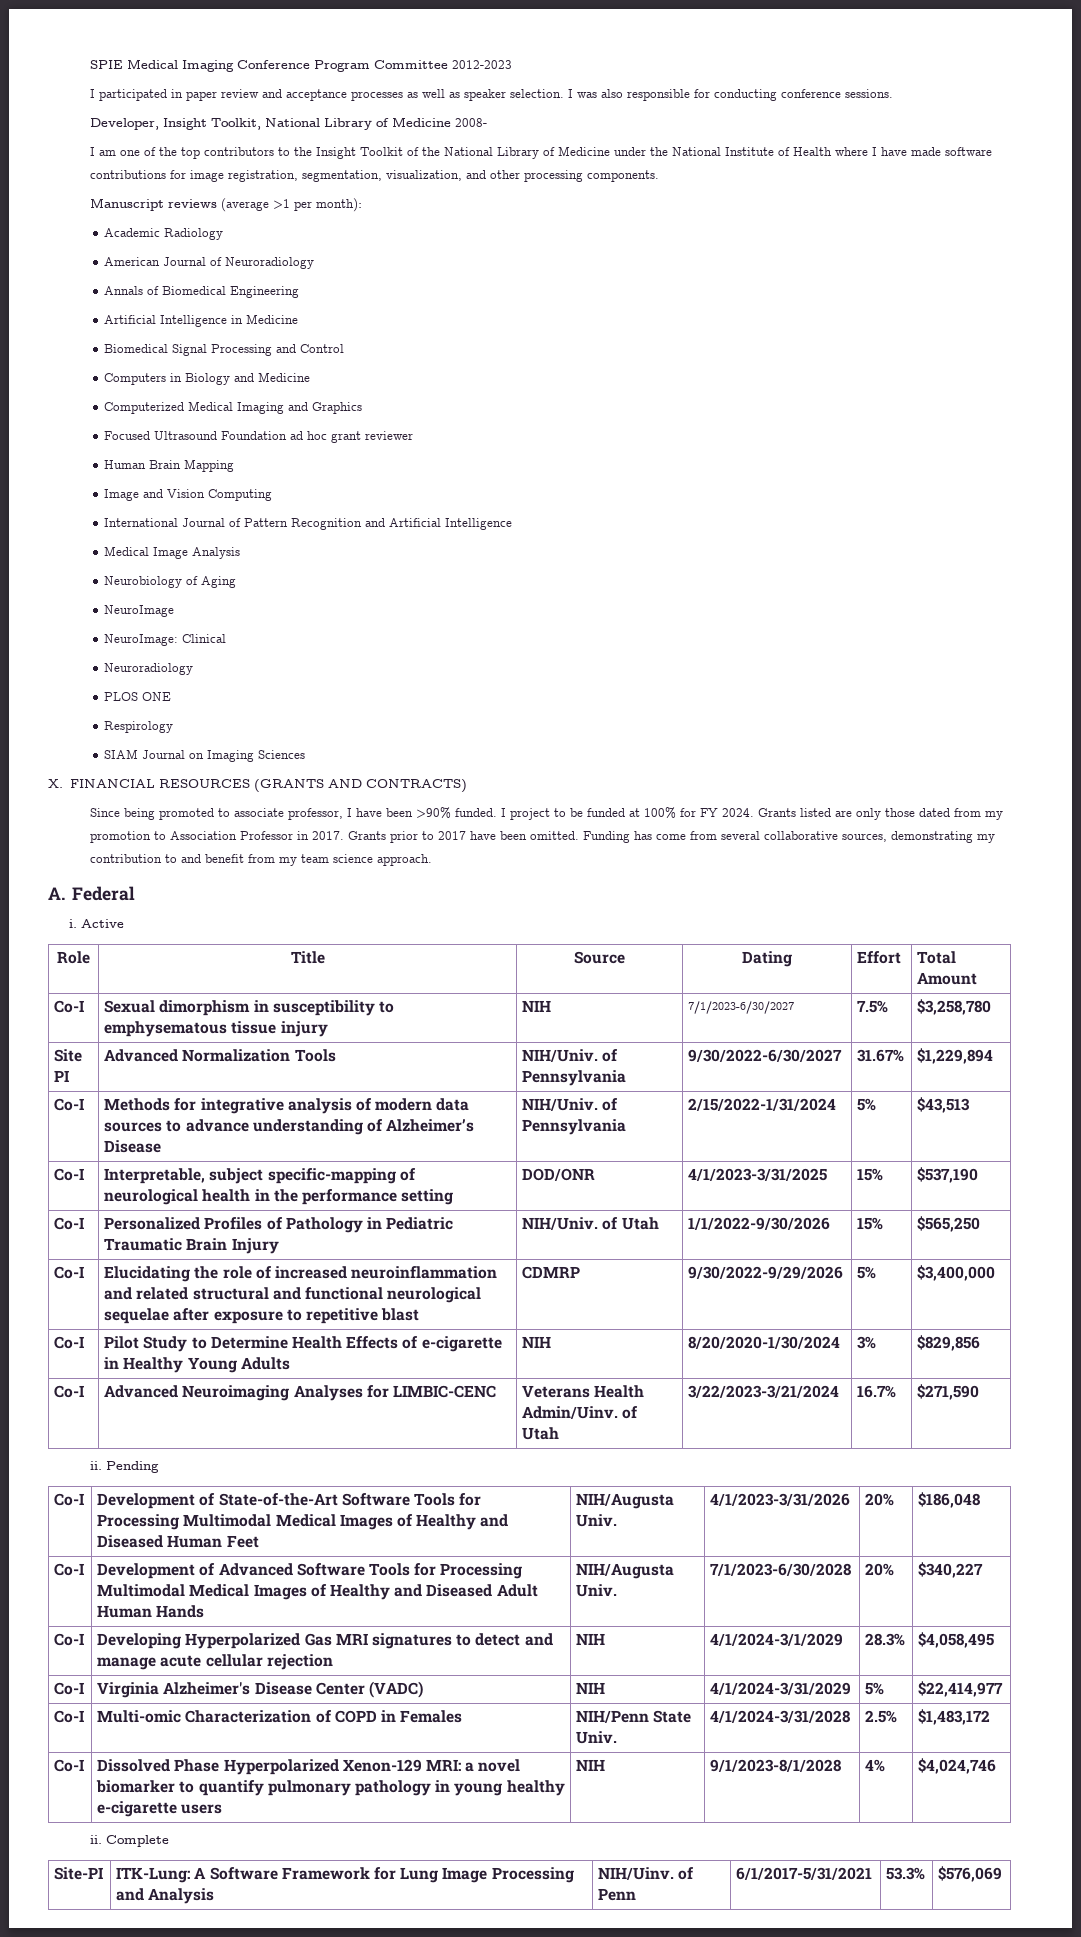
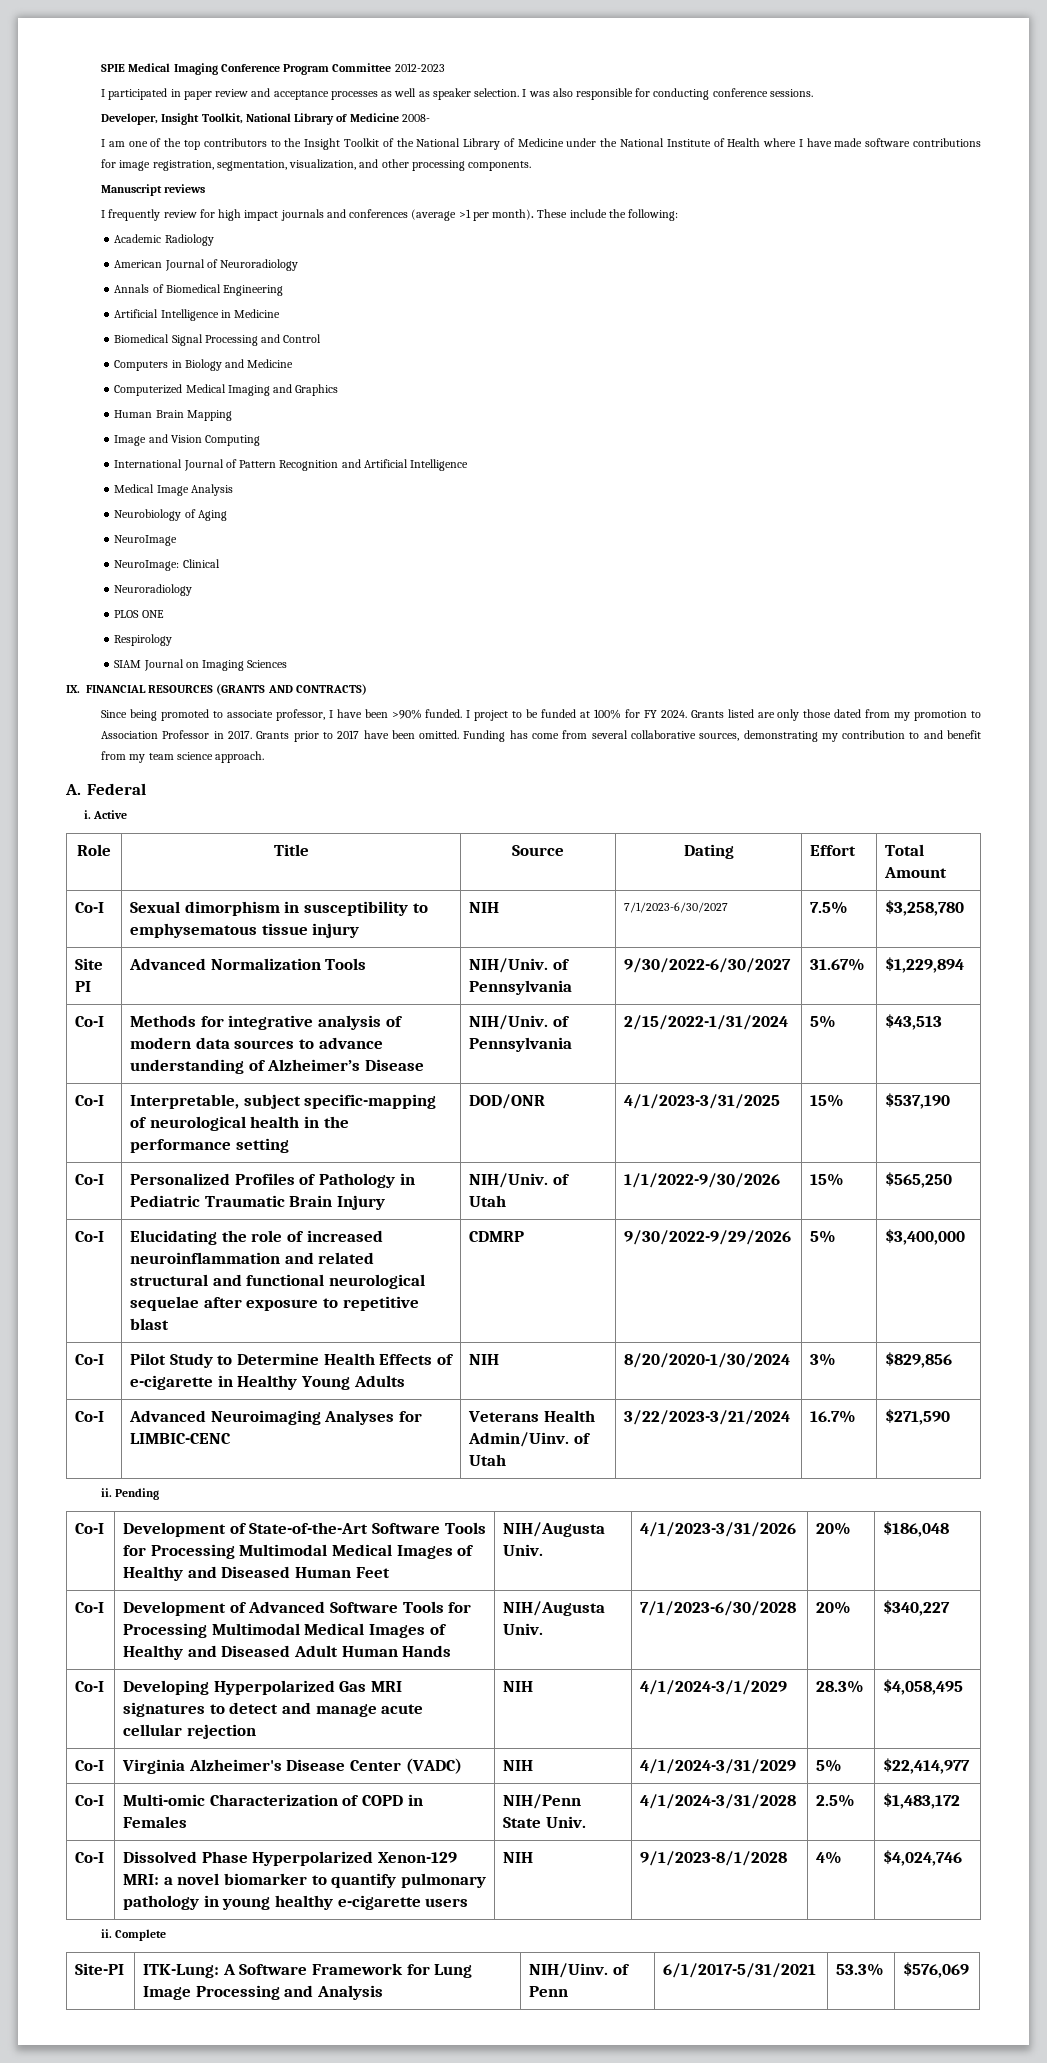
- Manuscript reviews (average >1 per month):
+ Manuscript reviews
+ I frequently review for high impact journals and conferences (average >1 per month). These include the following:
- Focused Ultrasound Foundation ad hoc grant reviewer
- X. FINANCIAL RESOURCES (GRANTS AND CONTRACTS)
+ IX. FINANCIAL RESOURCES (GRANTS AND CONTRACTS)

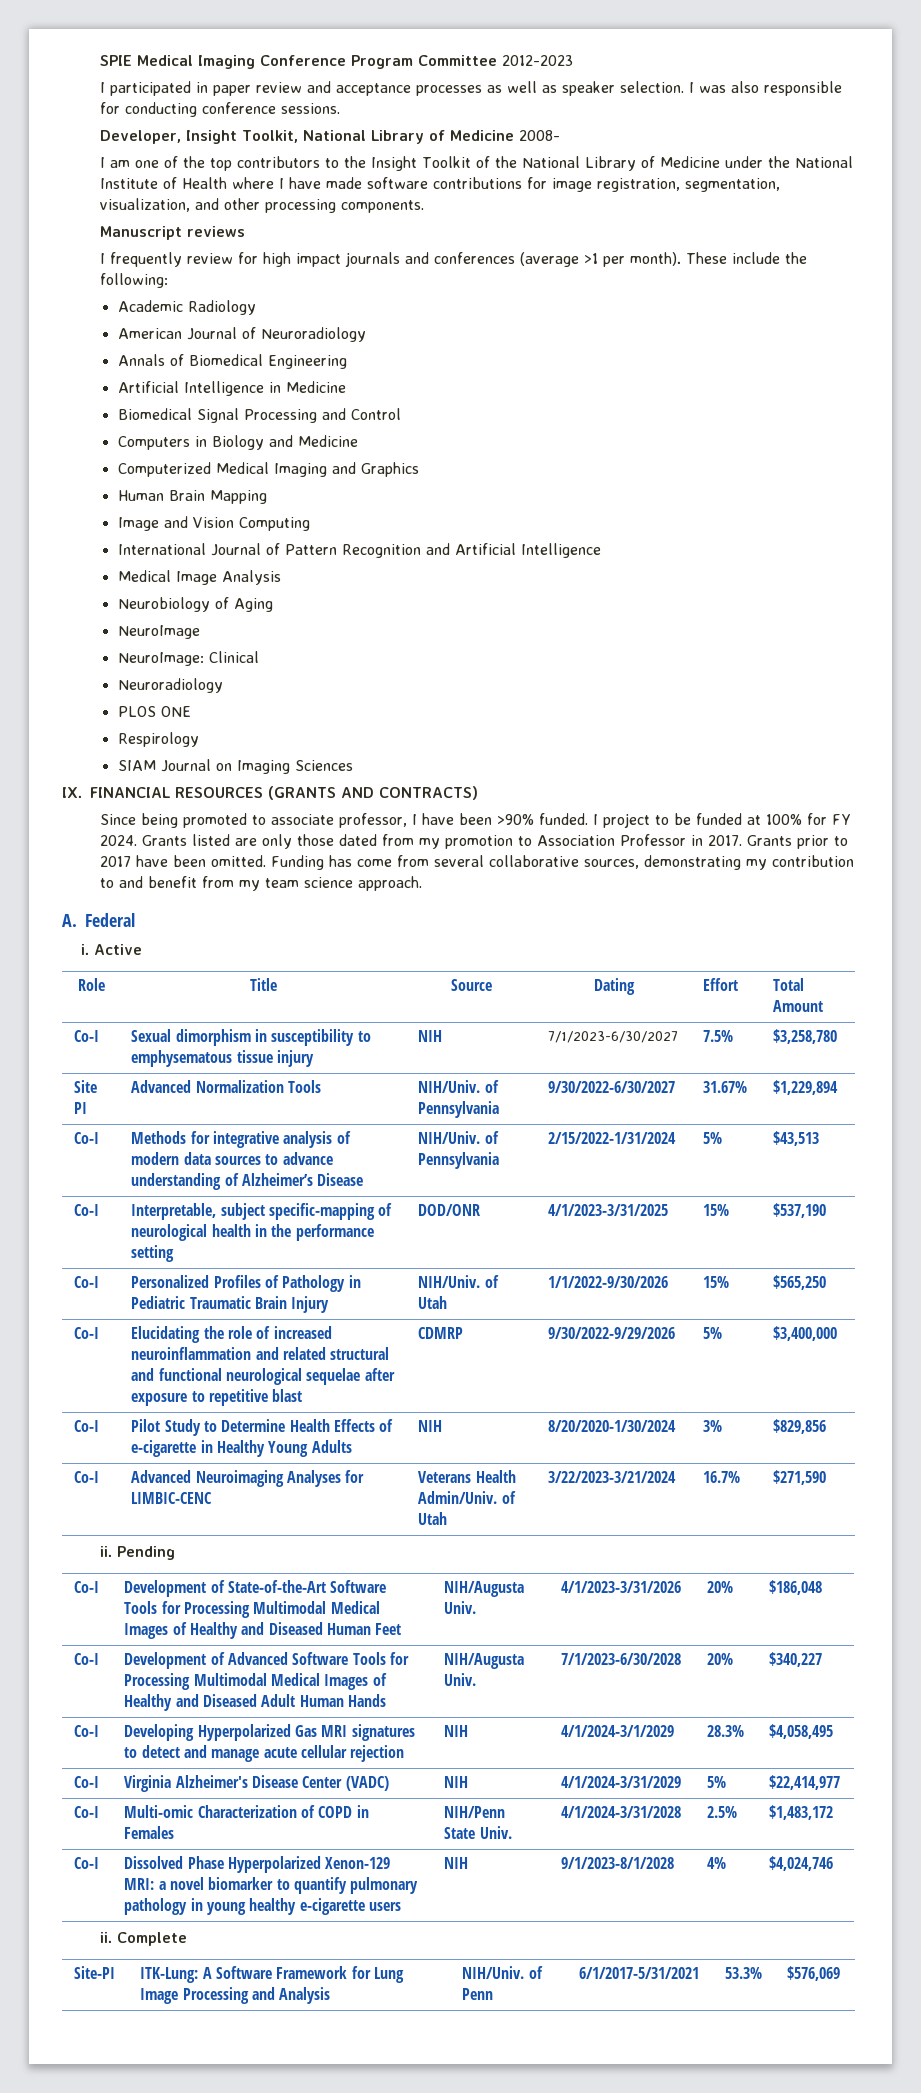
- Co-I | Advanced Neuroimaging Analyses for LIMBIC-CENC | Veterans Health Admin/Uinv. of Utah | 3/22/2023-3/21/2024 | 16.7% | $271,590
+ Co-I | Advanced Neuroimaging Analyses for LIMBIC-CENC | Veterans Health Admin/Univ. of Utah | 3/22/2023-3/21/2024 | 16.7% | $271,590
- Site-PI | ITK-Lung: A Software Framework for Lung Image Processing and Analysis | NIH/Uinv. of Penn | 6/1/2017-5/31/2021 | 53.3% | $576,069
+ Site-PI | ITK-Lung: A Software Framework for Lung Image Processing and Analysis | NIH/Univ. of Penn | 6/1/2017-5/31/2021 | 53.3% | $576,069

